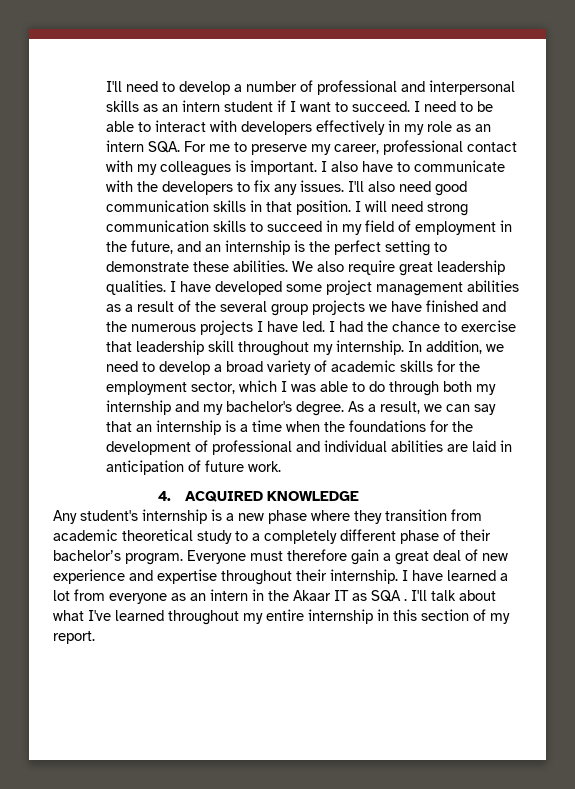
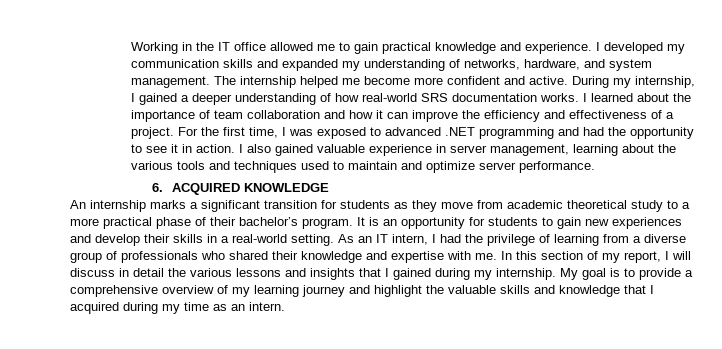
- I'll need to develop a number of professional and interpersonal skills as an intern student if I want to succeed. I need to be able to interact with developers effectively in my role as an intern SQA. For me to preserve my career, professional contact with my colleagues is important. I also have to communicate with the developers to fix any issues. I'll also need good communication skills in that position. I will need strong communication skills to succeed in my field of employment in the future, and an internship is the perfect setting to demonstrate these abilities. We also require great leadership qualities. I have developed some project management abilities as a result of the several group projects we have finished and the numerous projects I have led. I had the chance to exercise that leadership skill throughout my internship. In addition, we need to develop a broad variety of academic skills for the employment sector, which I was able to do through both my internship and my bachelor's degree. As a result, we can say that an internship is a time when the foundations for the development of professional and individual abilities are laid in anticipation of future work.
- 4. ACQUIRED KNOWLEDGE
- Any student's internship is a new phase where they transition from academic theoretical study to a completely different phase of their bachelor’s program.
+ Working in the IT office allowed me to gain practical knowledge and experience. I developed my communication skills and expanded my understanding of networks, hardware, and system management. The internship helped me become more confident and active. During my internship, I gained a deeper understanding of how real-world SRS documentation works. I learned about the importance of team collaboration and how it can improve the efficiency and effectiveness of a project. For the first time, I was exposed to advanced .NET programming and had the opportunity to see it in action. I also gained valuable experience in server management, learning about the various tools and techniques used to maintain and optimize server performance.
+ 6. ACQUIRED KNOWLEDGE
+ An internship marks a significant transition for students as they move from academic theoretical study to a more practical phase of their bachelor’s program.
- Everyone must therefore gain a great deal of new experience and expertise throughout their internship. I have learned a lot from everyone as an intern in the Akaar IT as SQA . I'll talk about what I've learned throughout my entire internship in this section of my report.
+ It is an opportunity for students to gain new experiences and develop their skills in a real-world setting. As an IT intern, I had the privilege of learning from a diverse group of professionals who shared their knowledge and expertise with me. In this section of my report, I will discuss in detail the various lessons and insights that I gained during my internship. My goal is to provide a comprehensive overview of my learning journey and highlight the valuable skills and knowledge that I acquired during my time as an intern.

